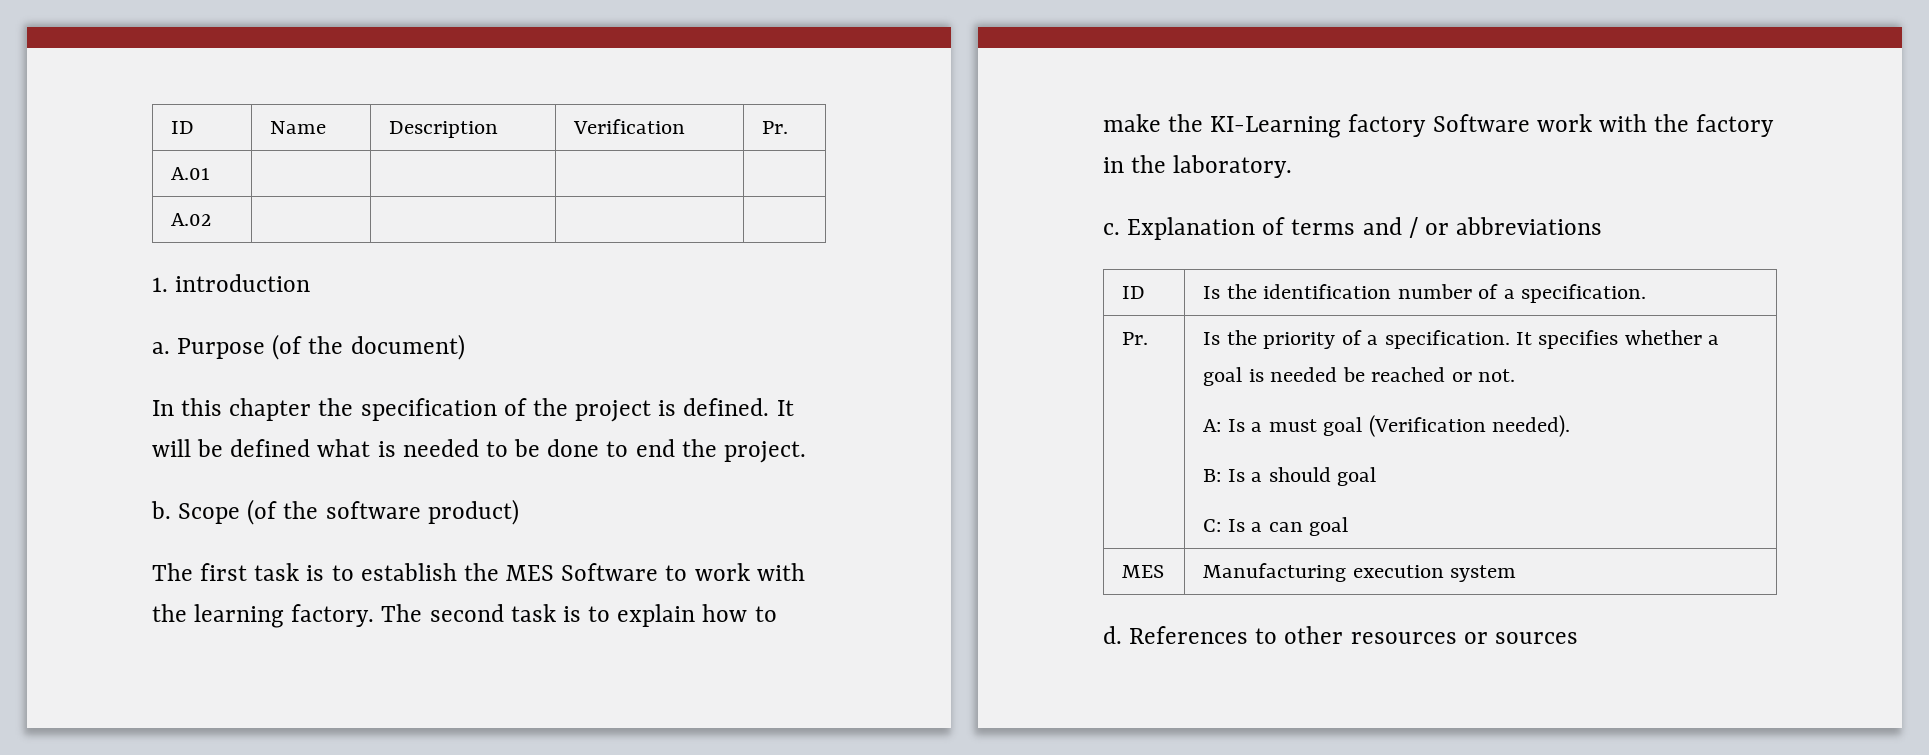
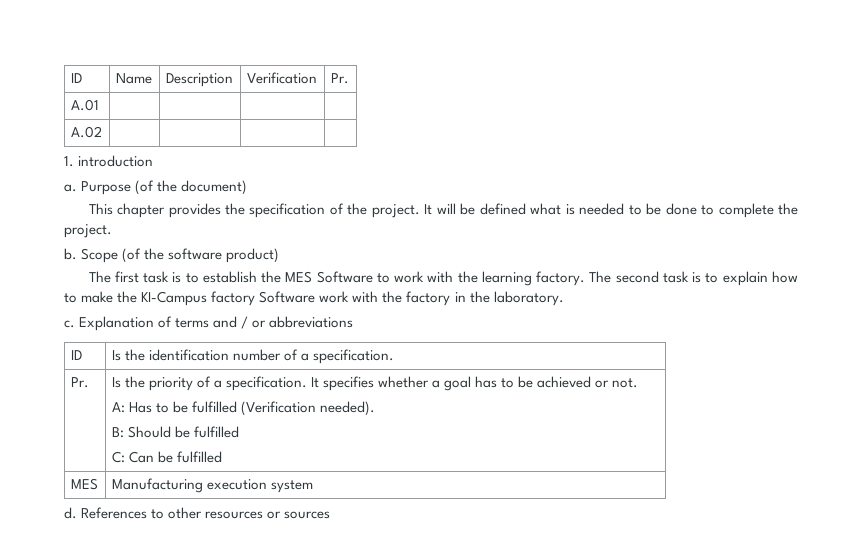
- In this chapter the specification of the project is defined.
+ This chapter provides the specification of the project.
- It will be defined what is needed to be done to end the project.
+ It will be defined what is needed to be done to complete the project.
- The second task is to explain how to make the KI-Learning factory Software work with the factory in the laboratory.
+ The second task is to explain how to make the KI-Campus factory Software work with the factory in the laboratory.
- Pr. | Is the priority of a specification. It specifies whether a goal is needed be reached or not.
- A: Is a must goal (Verification needed).
- B: Is a should goal
- C: Is a can goal
+ Pr. | Is the priority of a specification. It specifies whether a goal has to be achieved or not.
+ A: Has to be fulfilled (Verification needed).
+ B: Should be fulfilled
+ C: Can be fulfilled

